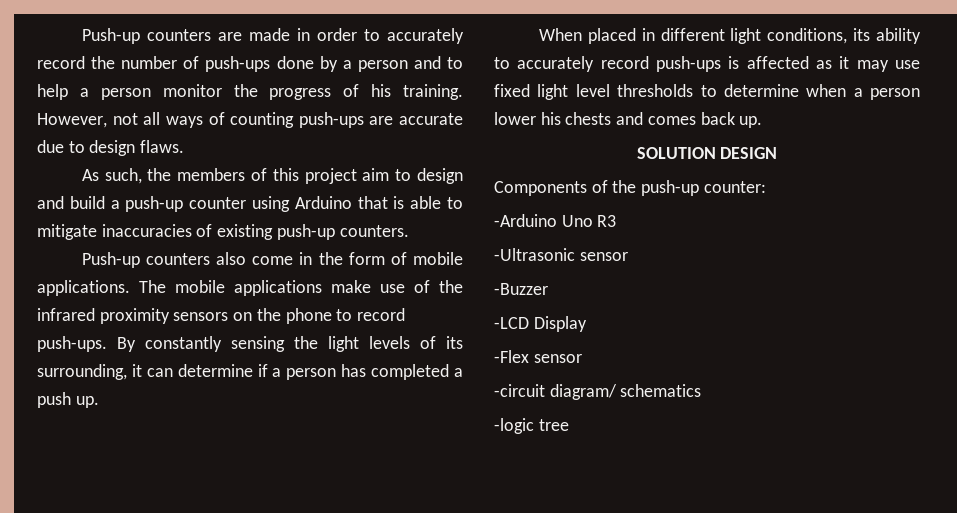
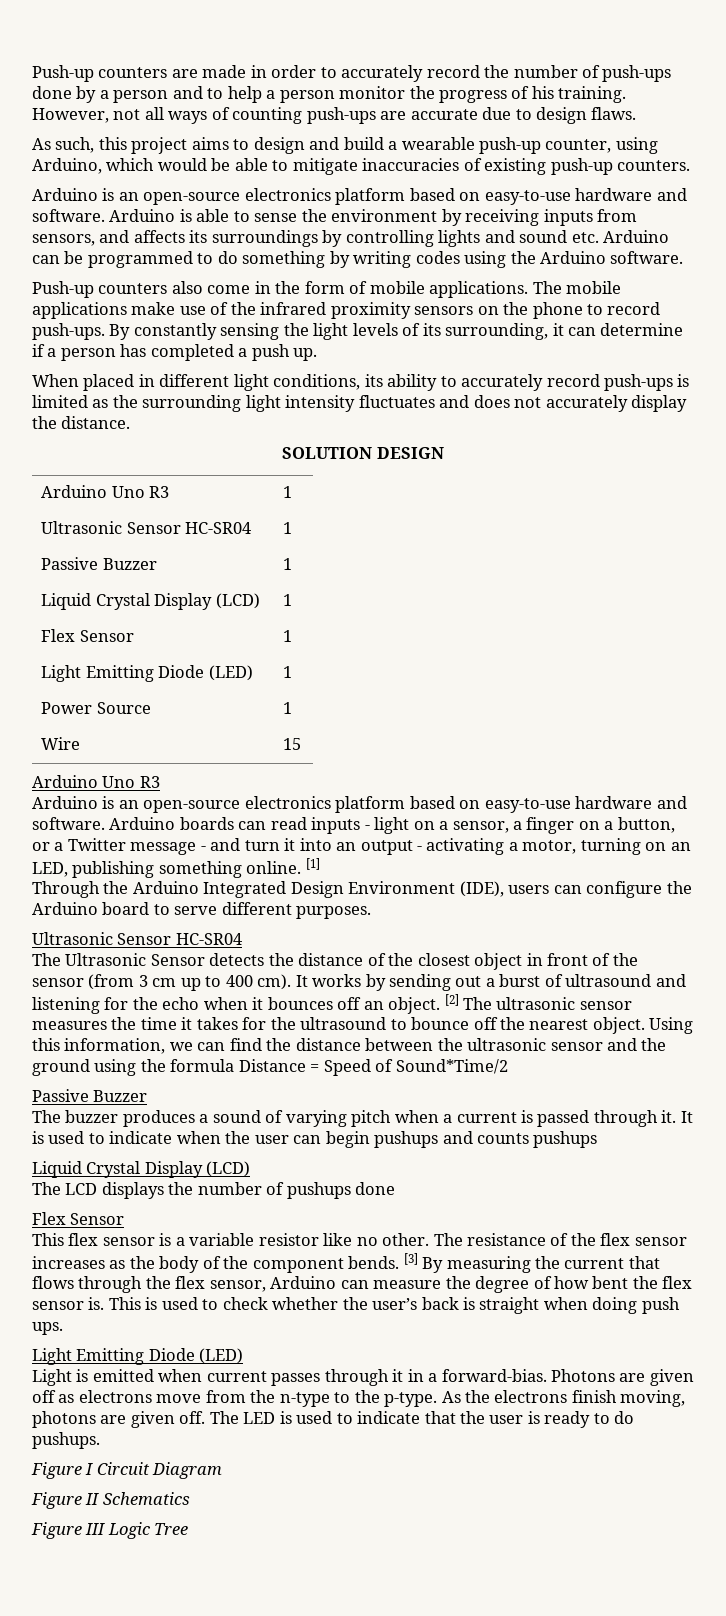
- As such, the members of this project aim to design and build a push-up counter using Arduino that is able to mitigate inaccuracies of existing push-up counters.
+ As such, this project aims to design and build a wearable push-up counter, using Arduino, which would be able to mitigate inaccuracies of existing push-up counters.
+ Arduino is an open-source electronics platform based on easy-to-use hardware and software. Arduino is able to sense the environment by receiving inputs from sensors, and affects its surroundings by controlling lights and sound etc. Arduino can be programmed to do something by writing codes using the Arduino software.
- When placed in different light conditions, its ability to accurately record push-ups is affected as it may use fixed light level thresholds to determine when a person lower his chests and comes back up.
+ When placed in different light conditions, its ability to accurately record push-ups is limited as the surrounding light intensity fluctuates and does not accurately display the distance.
  SOLUTION DESIGN
- Components of the push-up counter:
- -Arduino Uno R3
- -Ultrasonic sensor
- -Buzzer
- -LCD Display
- -Flex sensor
- -circuit diagram/ schematics
- -logic tree
+ Arduino Uno R3 | 1
+ Ultrasonic Sensor HC-SR04 | 1
+ Passive Buzzer | 1
+ Liquid Crystal Display (LCD) | 1
+ Flex Sensor | 1
+ Light Emitting Diode (LED) | 1
+ Power Source | 1
+ Wire | 15
+ Arduino Uno R3
+ Arduino is an open-source electronics platform based on easy-to-use hardware and software. Arduino boards can read inputs - light on a sensor, a finger on a button, or a Twitter message - and turn it into an output - activating a motor, turning on an LED, publishing something online. [1]
+ Through the Arduino Integrated Design Environment (IDE), users can configure the Arduino board to serve different purposes.
+ Ultrasonic Sensor HC-SR04
+ The Ultrasonic Sensor detects the distance of the closest object in front of the sensor (from 3 cm up to 400 cm). It works by sending out a burst of ultrasound and listening for the echo when it bounces off an object. [2] The ultrasonic sensor measures the time it takes for the ultrasound to bounce off the nearest object. Using this information, we can find the distance between the ultrasonic sensor and the ground using the formula Distance = Speed of Sound*Time/2
+ Passive Buzzer
+ The buzzer produces a sound of varying pitch when a current is passed through it. It is used to indicate when the user can begin pushups and counts pushups
+ Liquid Crystal Display (LCD)
+ The LCD displays the number of pushups done
+ Flex Sensor
+ This flex sensor is a variable resistor like no other. The resistance of the flex sensor increases as the body of the component bends. [3] By measuring the current that flows through the flex sensor, Arduino can measure the degree of how bent the flex sensor is. This is used to check whether the user’s back is straight when doing push ups.
+ Light Emitting Diode (LED)
+ Light is emitted when current passes through it in a forward-bias. Photons are given off as electrons move from the n-type to the p-type. As the electrons finish moving, photons are given off. The LED is used to indicate that the user is ready to do pushups.
+ Figure I Circuit Diagram
+ Figure II Schematics
+ Figure III Logic Tree

